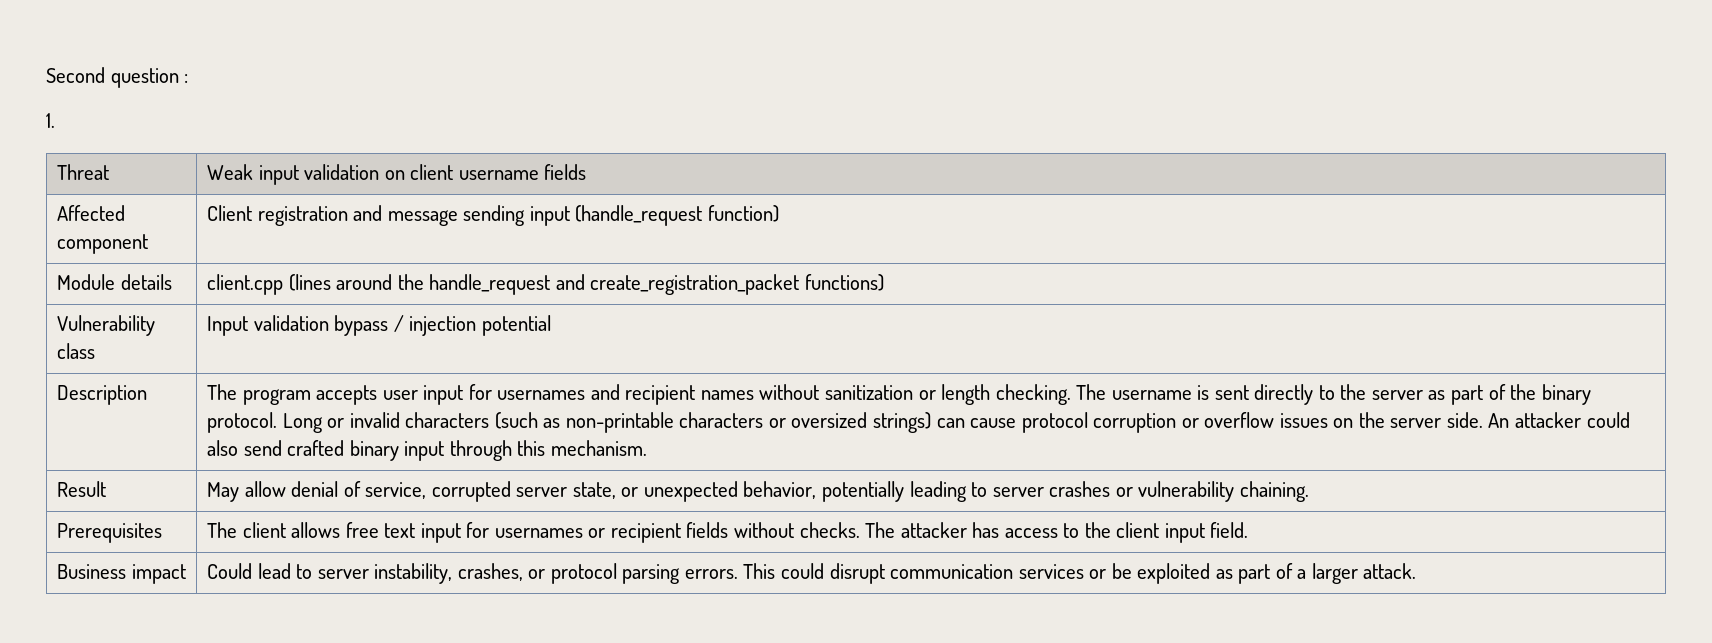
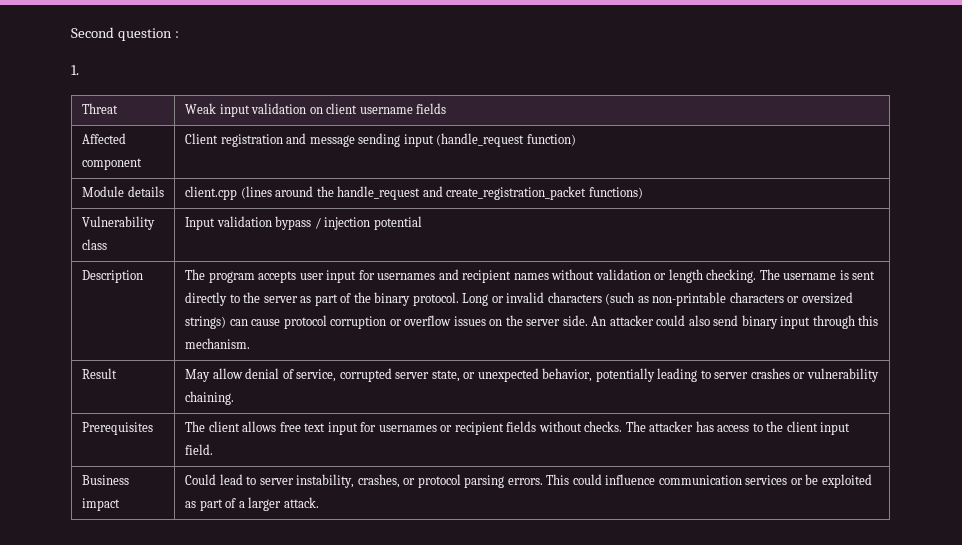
- The program accepts user input for usernames and recipient names without sanitization or length checking.
+ The program accepts user input for usernames and recipient names without validation or length checking.
- An attacker could also send crafted binary input through this mechanism.
+ An attacker could also send binary input through this mechanism.
- Business impact | Could lead to server instability, crashes, or protocol parsing errors. This could disrupt communication services or be exploited as part of a larger attack.
+ Business impact | Could lead to server instability, crashes, or protocol parsing errors. This could influence communication services or be exploited as part of a larger attack.

